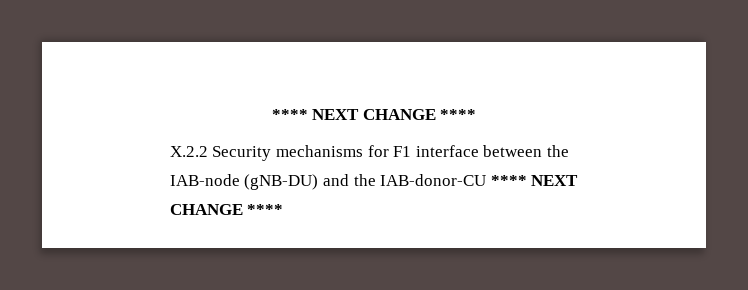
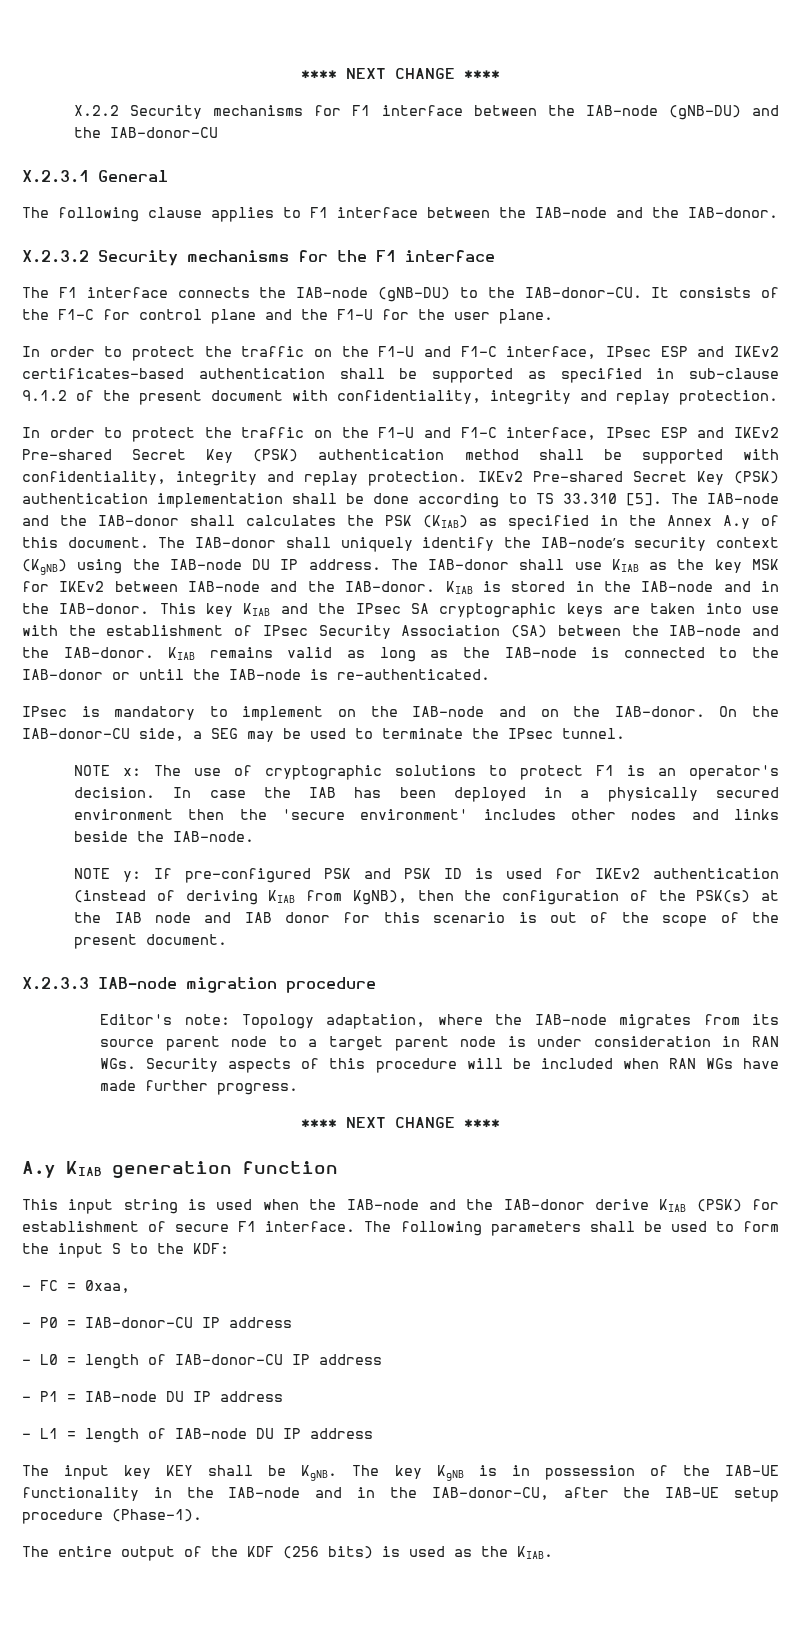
- X.2.2 Security mechanisms for F1 interface between the IAB-node (gNB-DU) and the IAB-donor-CU **** NEXT CHANGE ****
+ X.2.2 Security mechanisms for F1 interface between the IAB-node (gNB-DU) and the IAB-donor-CU
+ X.2.3.1 General
+ The following clause applies to F1 interface between the IAB-node and the IAB-donor.
+ X.2.3.2 Security mechanisms for the F1 interface
+ The F1 interface connects the IAB-node (gNB-DU) to the IAB-donor-CU. It consists of the F1-C for control plane and the F1-U for the user plane.
+ In order to protect the traffic on the F1-U and F1-C interface, IPsec ESP and IKEv2 certificates-based authentication shall be supported as specified in sub-clause 9.1.2 of the present document with confidentiality, integrity and replay protection.
+ In order to protect the traffic on the F1-U and F1-C interface, IPsec ESP and IKEv2 Pre-shared Secret Key (PSK) authentication method shall be supported with confidentiality, integrity and replay protection. IKEv2 Pre-shared Secret Key (PSK) authentication implementation shall be done according to TS 33.310 [5]. The IAB-node and the IAB-donor shall calculates the PSK (KIAB) as specified in the Annex A.y of this document. The IAB-donor shall uniquely identify the IAB-node’s security context (KgNB) using the IAB-node DU IP address. The IAB-donor shall use KIAB as the key MSK for IKEv2 between IAB-node and the IAB-donor. KIAB is stored in the IAB-node and in the IAB-donor. This key KIAB and the IPsec SA cryptographic keys are taken into use with the establishment of IPsec Security Association (SA) between the IAB-node and the IAB-donor. KIAB remains valid as long as the IAB-node is connected to the IAB-donor or until the IAB-node is re-authenticated.
+ IPsec is mandatory to implement on the IAB-node and on the IAB-donor. On the IAB-donor-CU side, a SEG may be used to terminate the IPsec tunnel.
+ NOTE x: The use of cryptographic solutions to protect F1 is an operator's decision. In case the IAB has been deployed in a physically secured environment then the 'secure environment' includes other nodes and links beside the IAB-node.
+ NOTE y: If pre-configured PSK and PSK ID is used for IKEv2 authentication (instead of deriving KIAB from KgNB), then the configuration of the PSK(s) at the IAB node and IAB donor for this scenario is out of the scope of the present document.
+ X.2.3.3 IAB-node migration procedure
+ Editor's note: Topology adaptation, where the IAB-node migrates from its source parent node to a target parent node is under consideration in RAN WGs. Security aspects of this procedure will be included when RAN WGs have made further progress.
+ **** NEXT CHANGE ****
+ A.y KIAB generation function
+ This input string is used when the IAB-node and the IAB-donor derive KIAB (PSK) for establishment of secure F1 interface. The following parameters shall be used to form the input S to the KDF:
+ - FC = 0xaa,
+ - P0 = IAB-donor-CU IP address
+ - L0 = length of IAB-donor-CU IP address
+ - P1 = IAB-node DU IP address
+ - L1 = length of IAB-node DU IP address
+ The input key KEY shall be KgNB. The key KgNB is in possession of the IAB-UE functionality in the IAB-node and in the IAB-donor-CU, after the IAB-UE setup procedure (Phase-1).
+ The entire output of the KDF (256 bits) is used as the KIAB.

